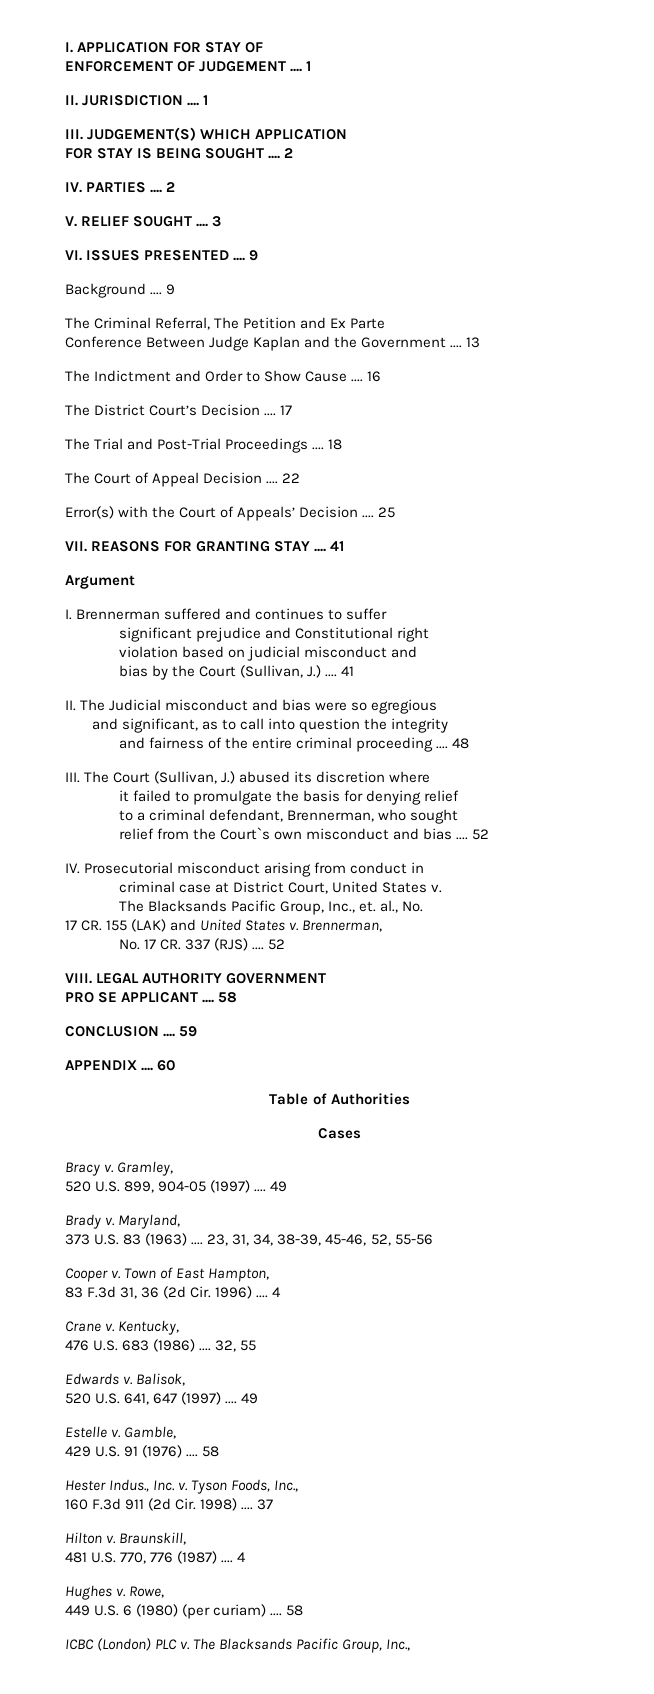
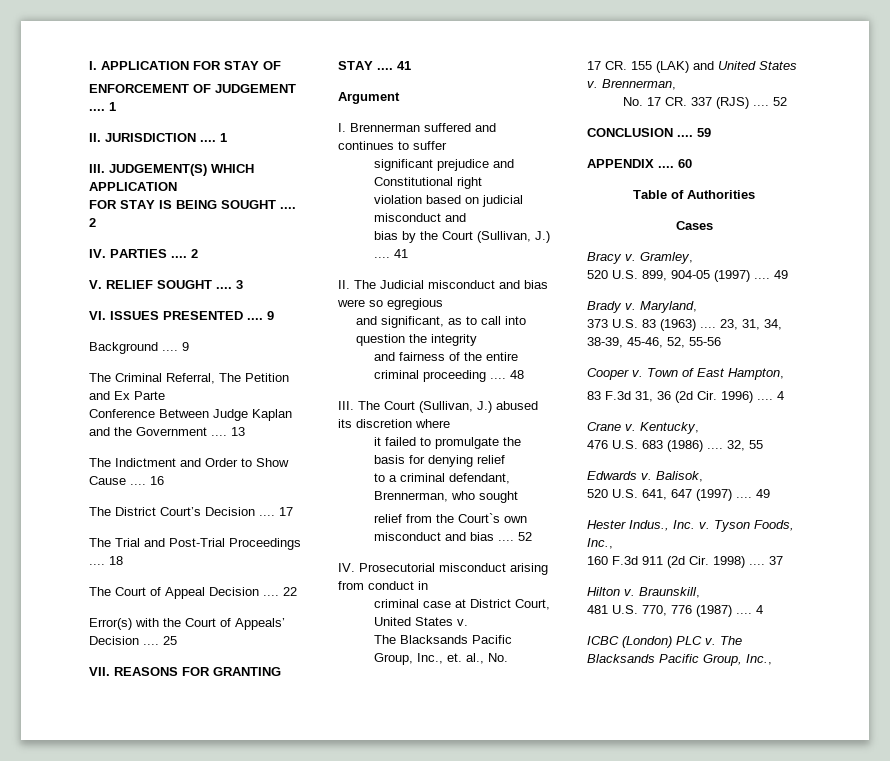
- VIII. LEGAL AUTHORITY GOVERNMENT
- PRO SE APPLICANT .... 58
- Estelle v. Gamble,
- 429 U.S. 91 (1976) .... 58
- Hughes v. Rowe,
- 449 U.S. 6 (1980) (per curiam) .... 58

